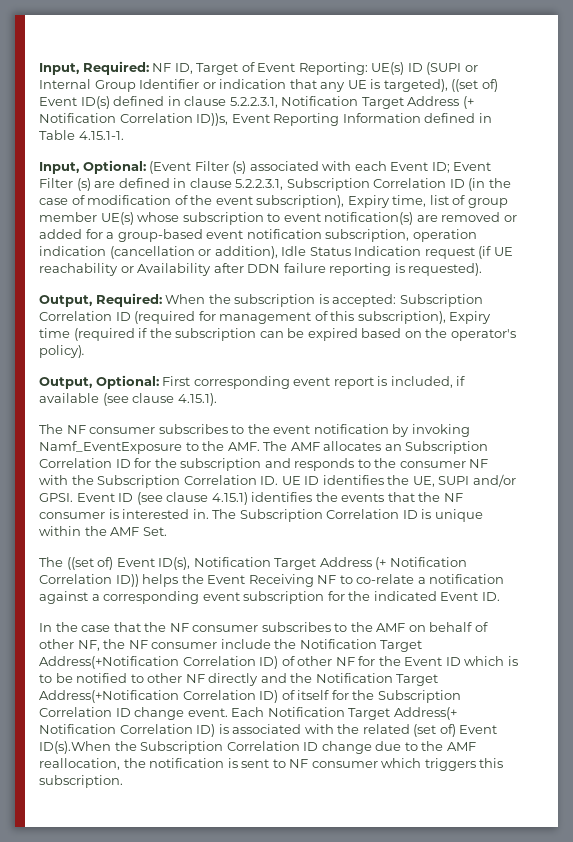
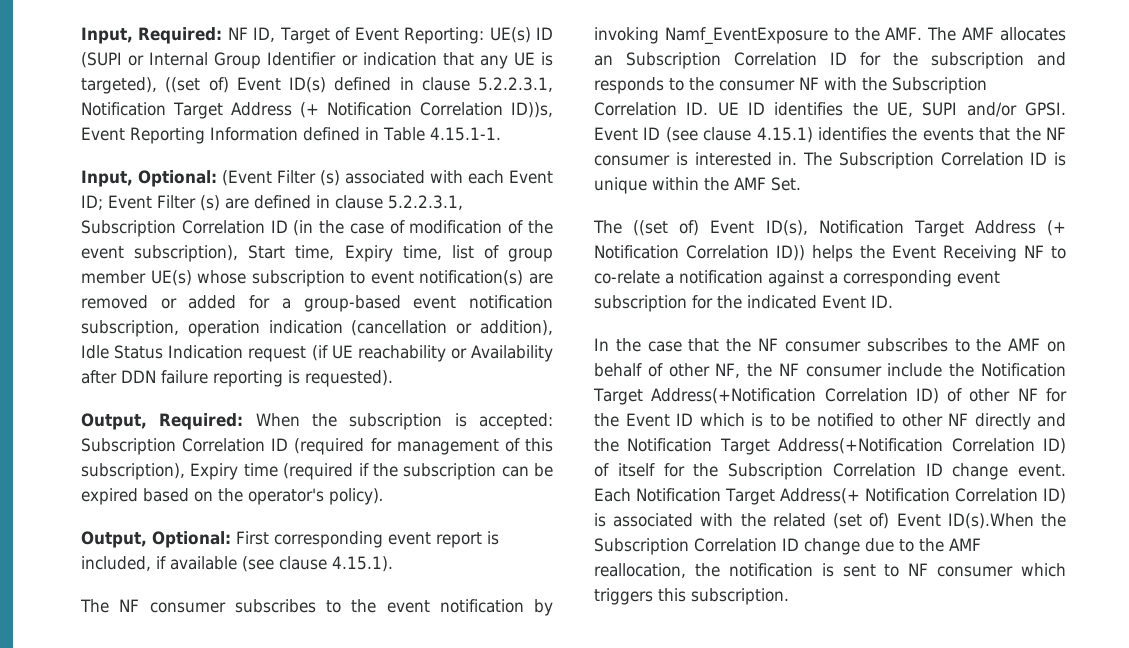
- Event Filter (s) are defined in clause 5.2.2.3.1, Subscription Correlation ID (in the case of modification of the event subscription), Expiry time, list of group member UE(s) whose subscription to event notification(s) are removed or added for a group-based event notification subscription, operation indication (cancellation or addition), Idle Status Indication request (if UE reachability or Availability after DDN failure reporting is requested).
+ Event Filter (s) are defined in clause 5.2.2.3.1, Subscription Correlation ID (in the case of modification of the event subscription), Start time, Expiry time, list of group member UE(s) whose subscription to event notification(s) are removed or added for a group-based event notification subscription, operation indication (cancellation or addition), Idle Status Indication request (if UE reachability or Availability after DDN failure reporting is requested).

